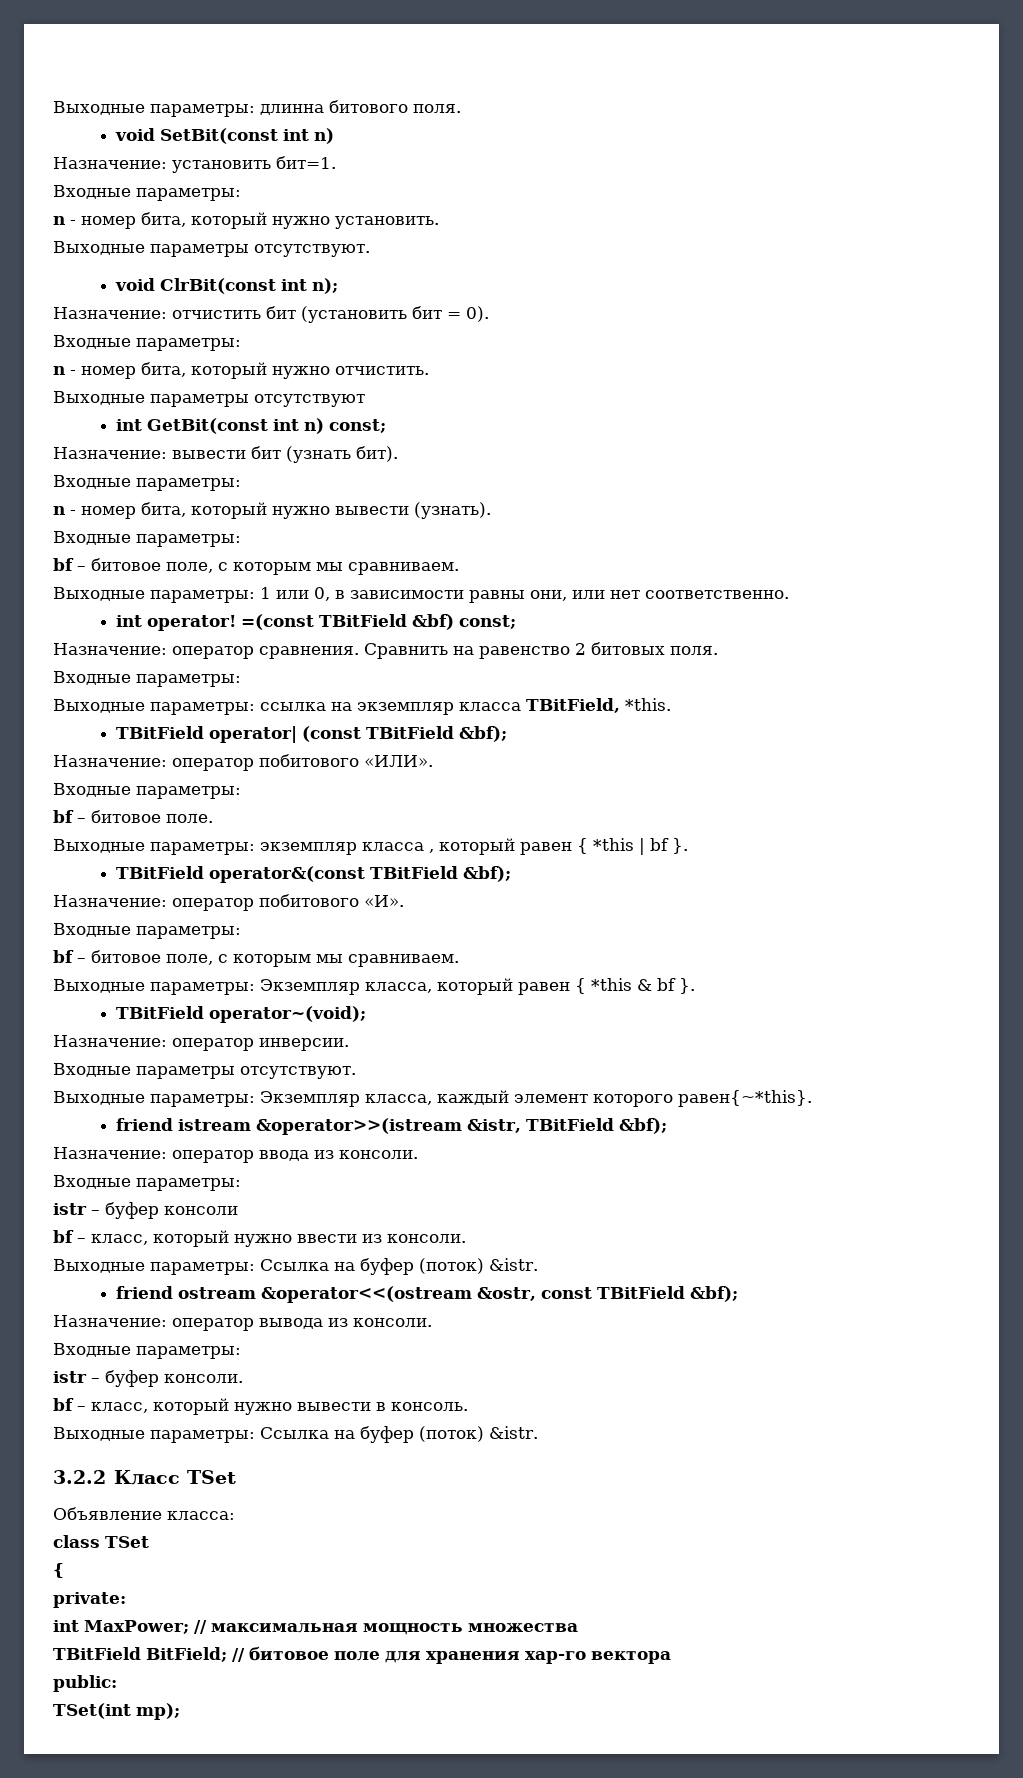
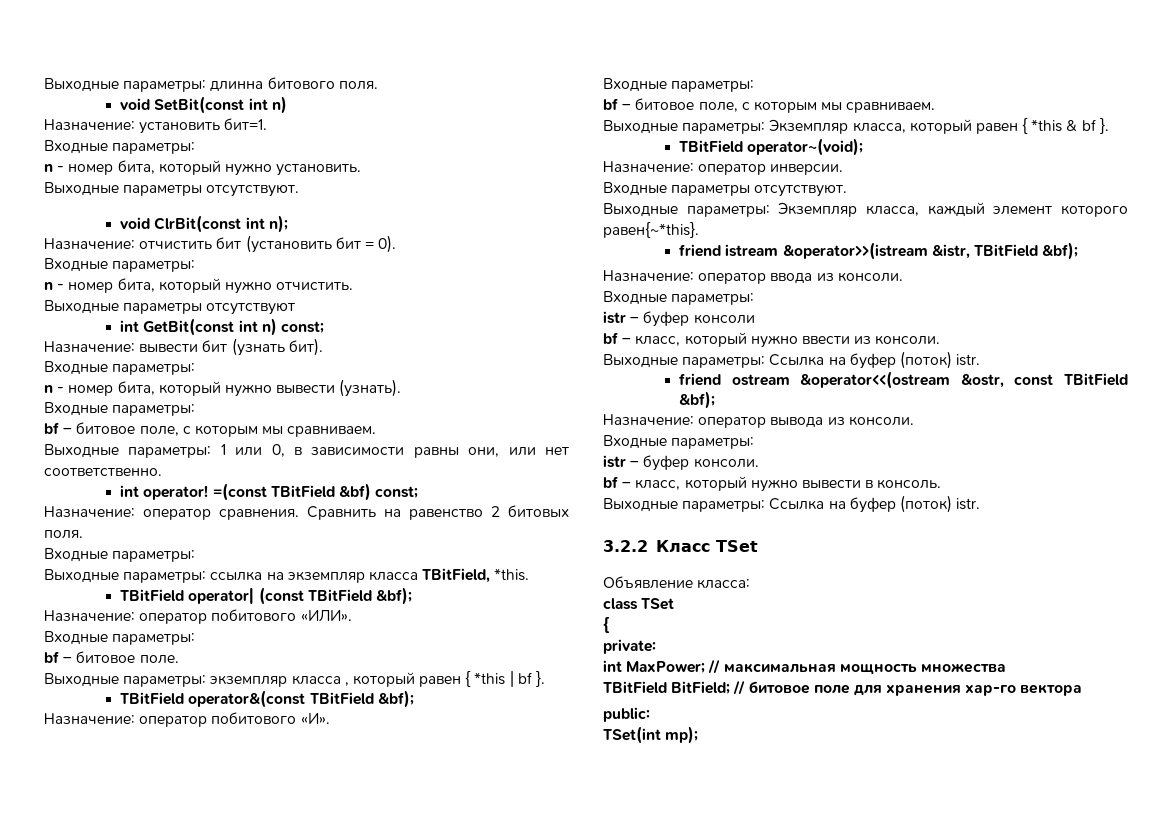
  bf – класс, который нужно ввести из консоли.
- Выходные параметры: Ссылка на буфер (поток) &istr.
+ Выходные параметры: Ссылка на буфер (поток) istr.
  bf – класс, который нужно вывести в консоль.
- Выходные параметры: Ссылка на буфер (поток) &istr.
+ Выходные параметры: Ссылка на буфер (поток) istr.

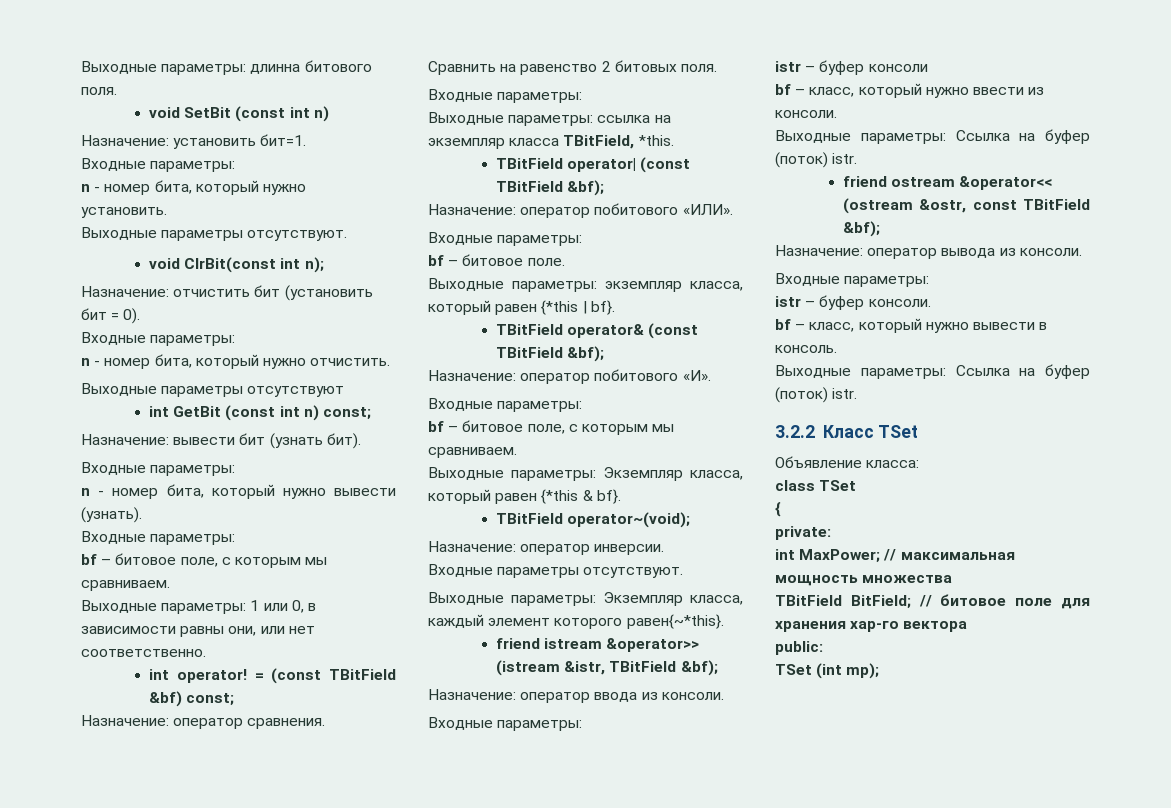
- void SetBit(const int n)
+ void SetBit (const int n)
- int GetBit(const int n) const;
+ int GetBit (const int n) const;
- =(const TBitField &bf) const;
+ = (const TBitField &bf) const;
- Выходные параметры: экземпляр класса , который равен { *this | bf }.
- TBitField operator&(const TBitField &bf);
+ Выходные параметры: экземпляр класса, который равен {*this | bf}.
+ TBitField operator& (const TBitField &bf);
- Выходные параметры: Экземпляр класса, который равен { *this & bf }.
+ Выходные параметры: Экземпляр класса, который равен {*this & bf}.
- friend istream &operator>>(istream &istr, TBitField &bf);
+ friend istream &operator>> (istream &istr, TBitField &bf);
- friend ostream &operator<<(ostream &ostr, const TBitField &bf);
+ friend ostream &operator<< (ostream &ostr, const TBitField &bf);
- TSet(int mp);
+ TSet (int mp);

